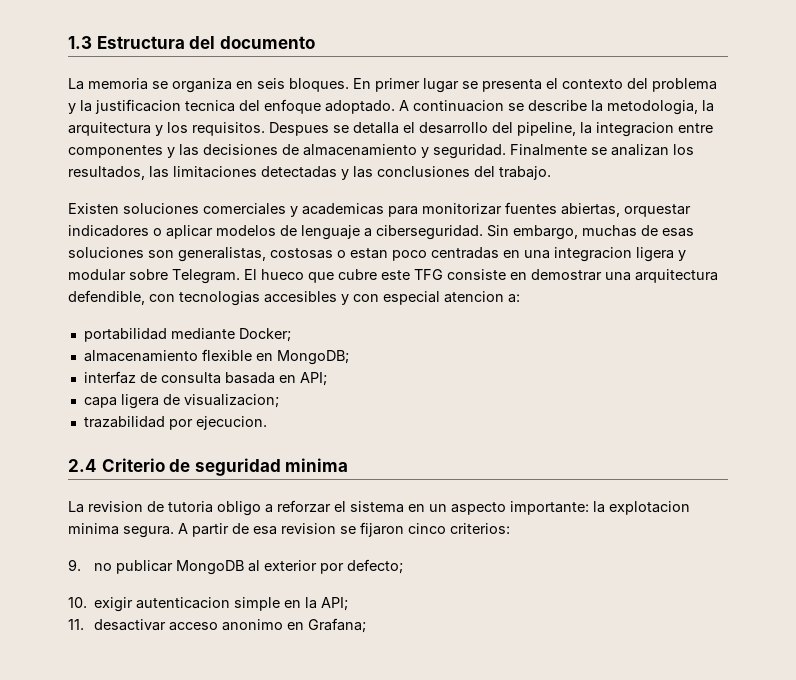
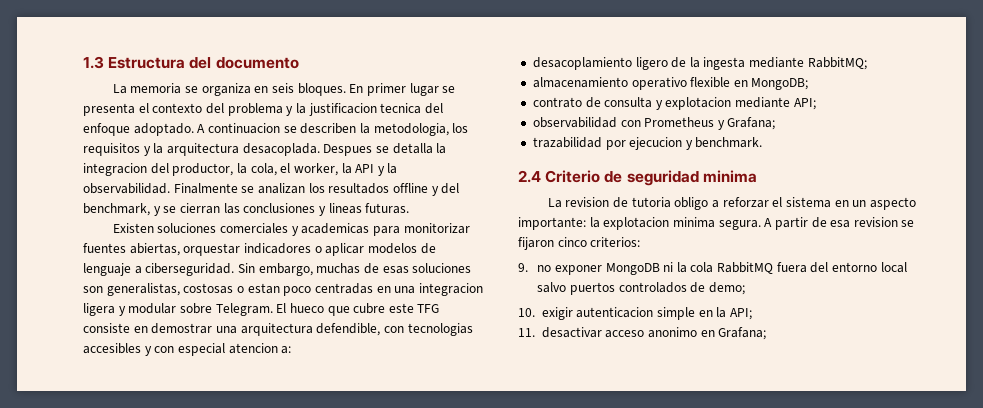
- A continuacion se describe la metodologia, la arquitectura y los requisitos. Despues se detalla el desarrollo del pipeline, la integracion entre componentes y las decisiones de almacenamiento y seguridad. Finalmente se analizan los resultados, las limitaciones detectadas y las conclusiones del trabajo.
+ A continuacion se describen la metodologia, los requisitos y la arquitectura desacoplada. Despues se detalla la integracion del productor, la cola, el worker, la API y la observabilidad. Finalmente se analizan los resultados offline y del benchmark, y se cierran las conclusiones y lineas futuras.
- portabilidad mediante Docker;
- almacenamiento flexible en MongoDB;
+ desacoplamiento ligero de la ingesta mediante RabbitMQ;
+ almacenamiento operativo flexible en MongoDB;
- interfaz de consulta basada en API;
- capa ligera de visualizacion;
+ contrato de consulta y explotacion mediante API;
+ observabilidad con Prometheus y Grafana;
- trazabilidad por ejecucion.
+ trazabilidad por ejecucion y benchmark.
- 9. no publicar MongoDB al exterior por defecto;
+ 9. no exponer MongoDB ni la cola RabbitMQ fuera del entorno local salvo puertos controlados de demo;

